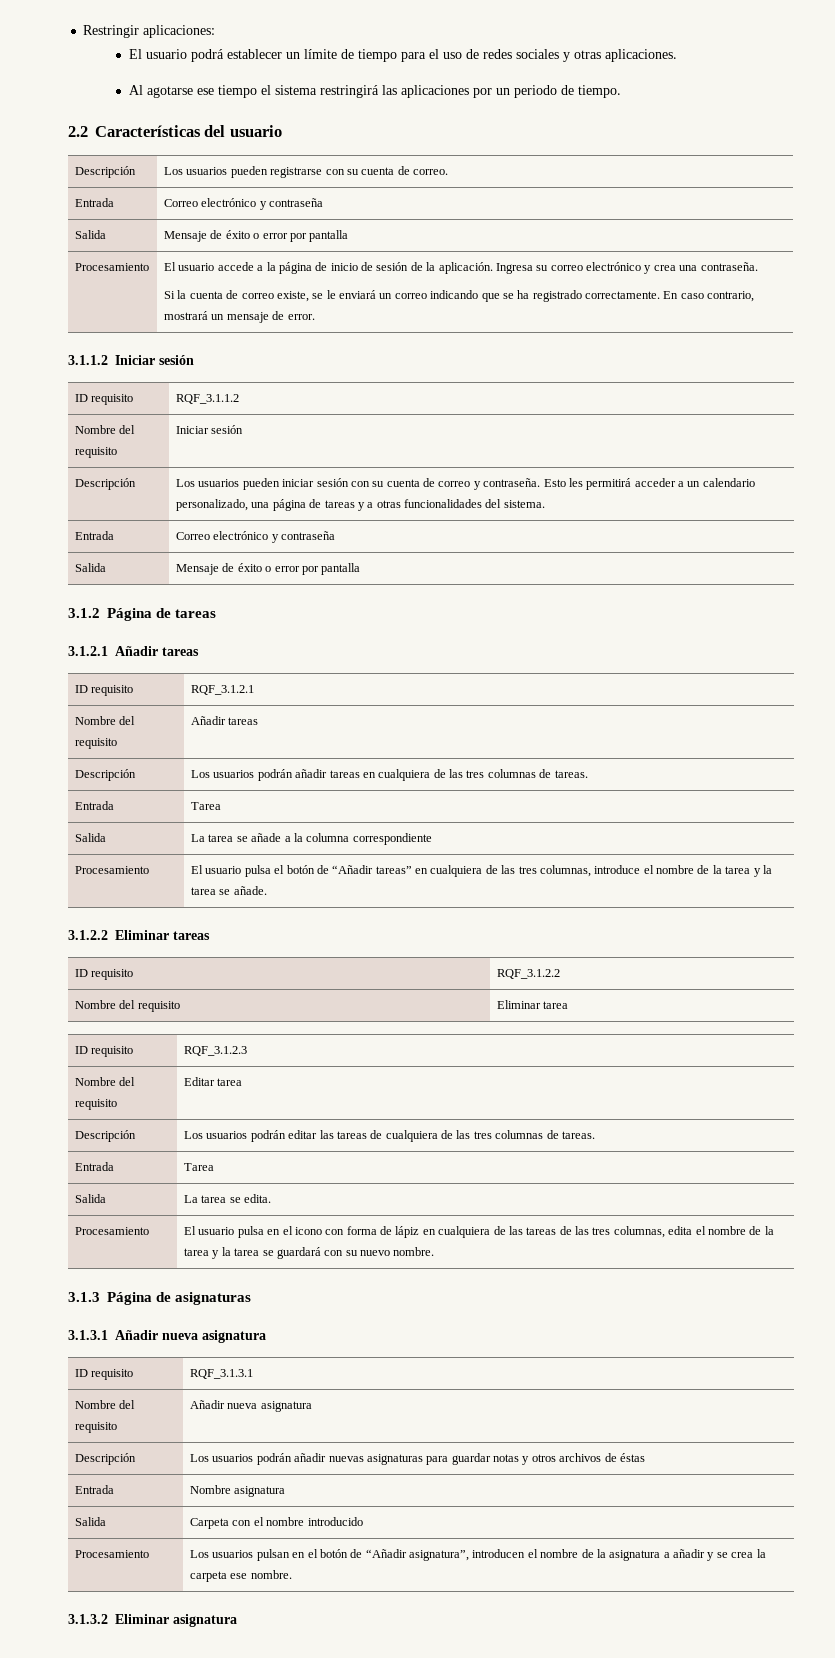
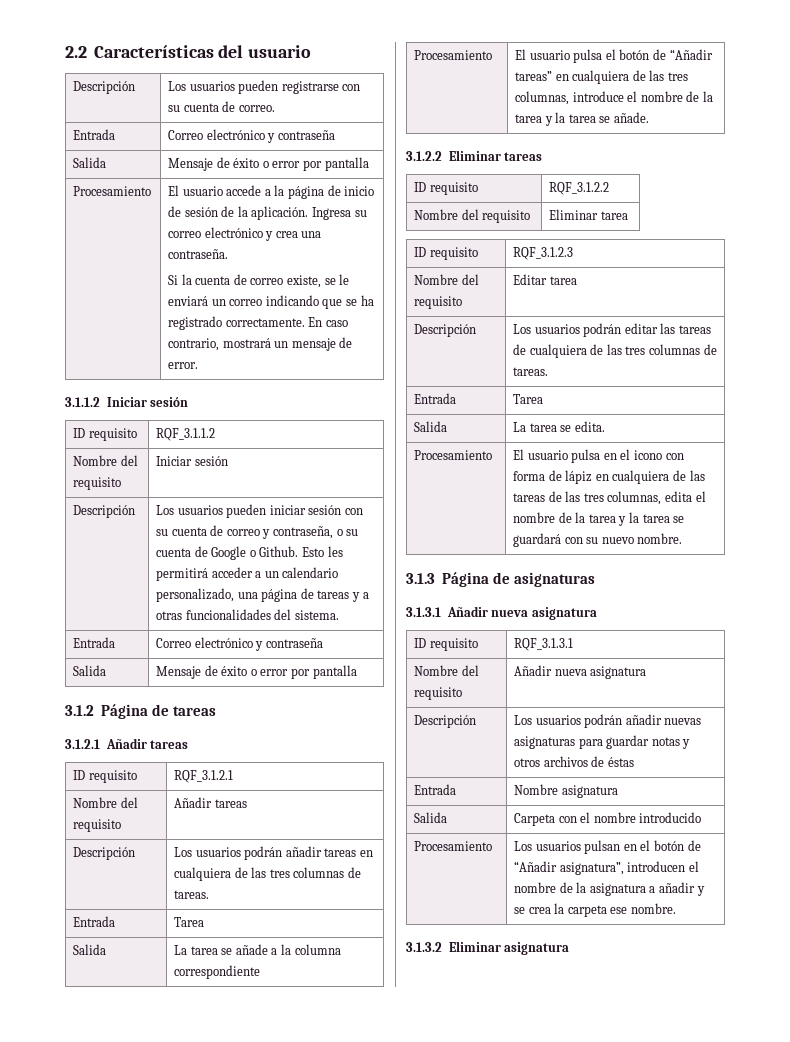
- Restringir aplicaciones:
- El usuario podrá establecer un límite de tiempo para el uso de redes sociales y otras aplicaciones.
- Al agotarse ese tiempo el sistema restringirá las aplicaciones por un periodo de tiempo.
- Descripción | Los usuarios pueden iniciar sesión con su cuenta de correo y contraseña. Esto les permitirá acceder a un calendario personalizado, una página de tareas y a otras funcionalidades del sistema.
+ Descripción | Los usuarios pueden iniciar sesión con su cuenta de correo y contraseña, o su cuenta de Google o Github. Esto les permitirá acceder a un calendario personalizado, una página de tareas y a otras funcionalidades del sistema.

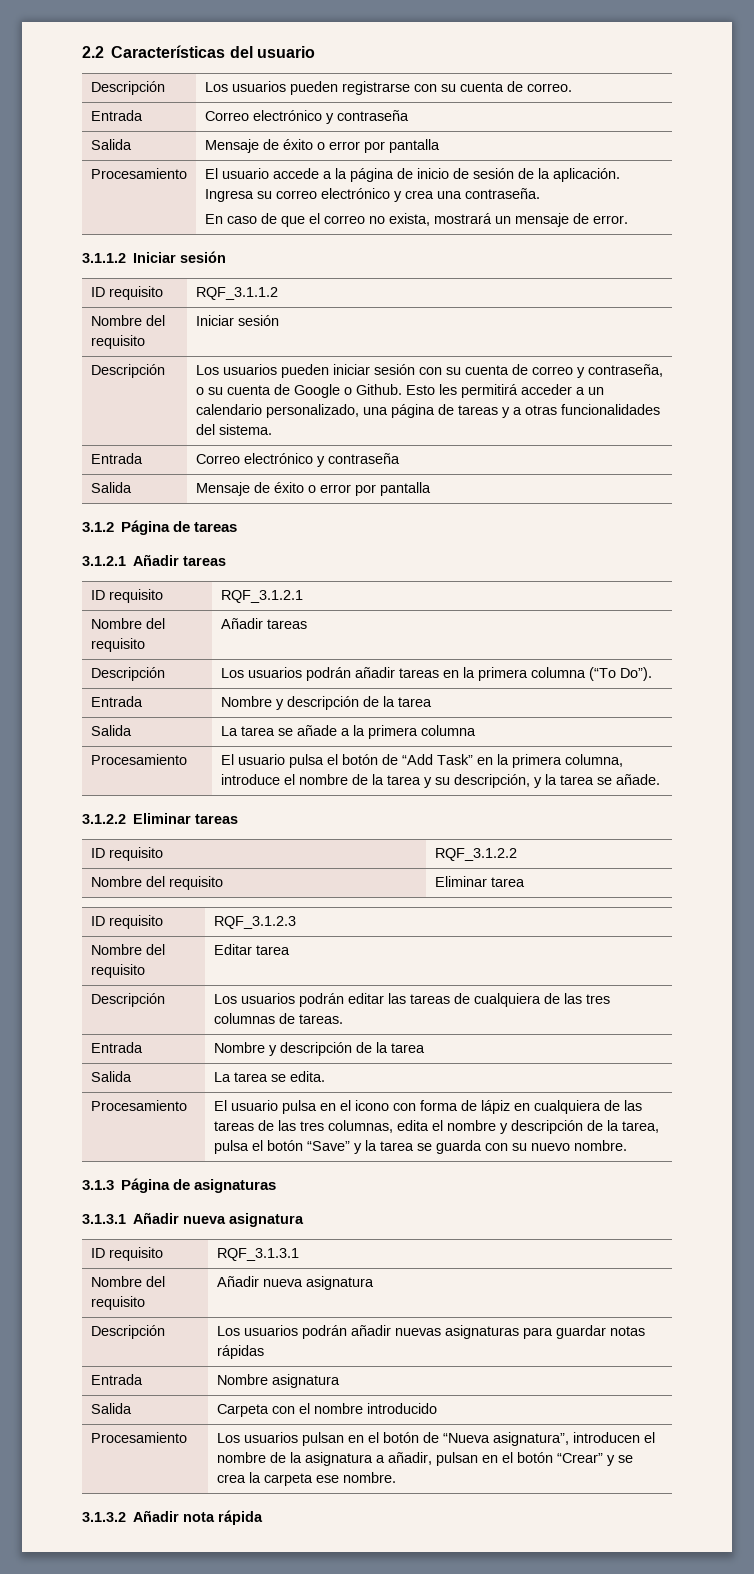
- Si la cuenta de correo existe, se le enviará un correo indicando que se ha registrado correctamente. En caso contrario, mostrará un mensaje de error.
+ En caso de que el correo no exista, mostrará un mensaje de error.
- Descripción | Los usuarios podrán añadir tareas en cualquiera de las tres columnas de tareas.
- Entrada | Tarea
+ Descripción | Los usuarios podrán añadir tareas en la primera columna (“To Do”).
+ Entrada | Nombre y descripción de la tarea
- Salida | La tarea se añade a la columna correspondiente
+ Salida | La tarea se añade a la primera columna
- Procesamiento | El usuario pulsa el botón de “Añadir tareas” en cualquiera de las tres columnas, introduce el nombre de la tarea y la tarea se añade.
+ Procesamiento | El usuario pulsa el botón de “Add Task” en la primera columna, introduce el nombre de la tarea y su descripción, y la tarea se añade.
  Descripción | Los usuarios podrán editar las tareas de cualquiera de las tres columnas de tareas.
- Entrada | Tarea
+ Entrada | Nombre y descripción de la tarea
- El usuario pulsa en el icono con forma de lápiz en cualquiera de las tareas de las tres columnas, edita el nombre de la tarea y la tarea se guardará con su nuevo nombre.
+ El usuario pulsa en el icono con forma de lápiz en cualquiera de las tareas de las tres columnas, edita el nombre y descripción de la tarea, pulsa el botón “Save” y la tarea se guarda con su nuevo nombre.
- Descripción | Los usuarios podrán añadir nuevas asignaturas para guardar notas y otros archivos de éstas
+ Descripción | Los usuarios podrán añadir nuevas asignaturas para guardar notas rápidas
- Procesamiento | Los usuarios pulsan en el botón de “Añadir asignatura”, introducen el nombre de la asignatura a añadir y se crea la carpeta ese nombre.
+ Procesamiento | Los usuarios pulsan en el botón de “Nueva asignatura”, introducen el nombre de la asignatura a añadir, pulsan en el botón “Crear” y se crea la carpeta ese nombre.
- 3.1.3.2 Eliminar asignatura
+ 3.1.3.2 Añadir nota rápida

